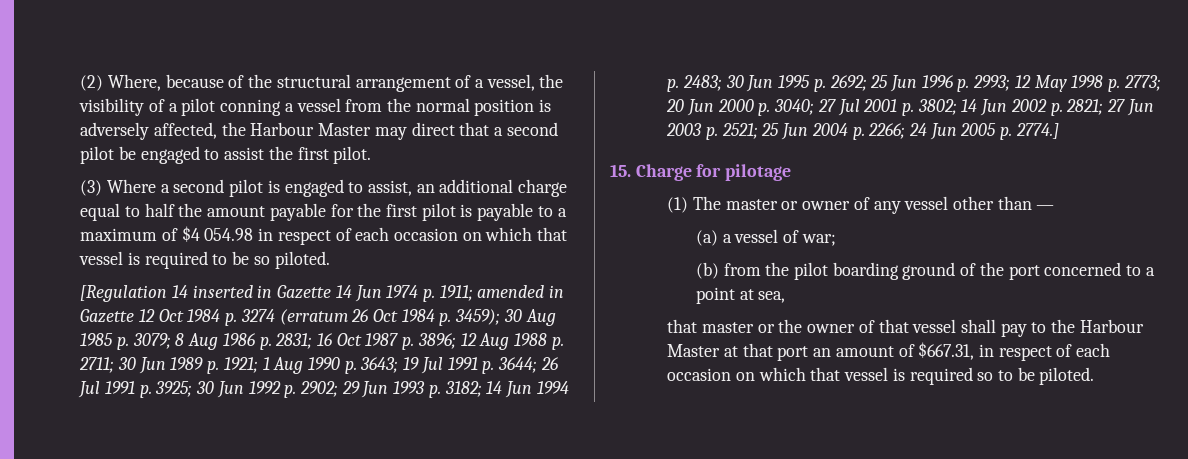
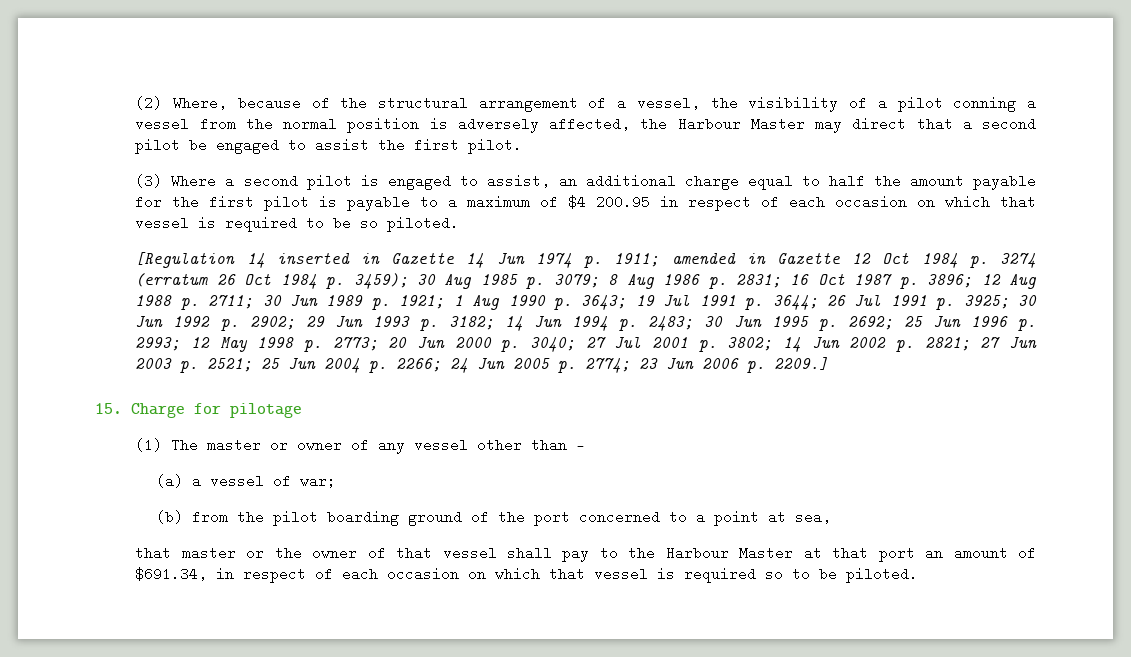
- (3) Where a second pilot is engaged to assist, an additional charge equal to half the amount payable for the first pilot is payable to a maximum of $4 054.98 in respect of each occasion on which that vessel is required to be so piloted.
+ (3) Where a second pilot is engaged to assist, an additional charge equal to half the amount payable for the first pilot is payable to a maximum of $4 200.95 in respect of each occasion on which that vessel is required to be so piloted.
- 24 Jun 2005 p. 2774.]
+ 24 Jun 2005 p. 2774; 23 Jun 2006 p. 2209.]
- that master or the owner of that vessel shall pay to the Harbour Master at that port an amount of $667.31, in respect of each occasion on which that vessel is required so to be piloted.
+ that master or the owner of that vessel shall pay to the Harbour Master at that port an amount of $691.34, in respect of each occasion on which that vessel is required so to be piloted.

